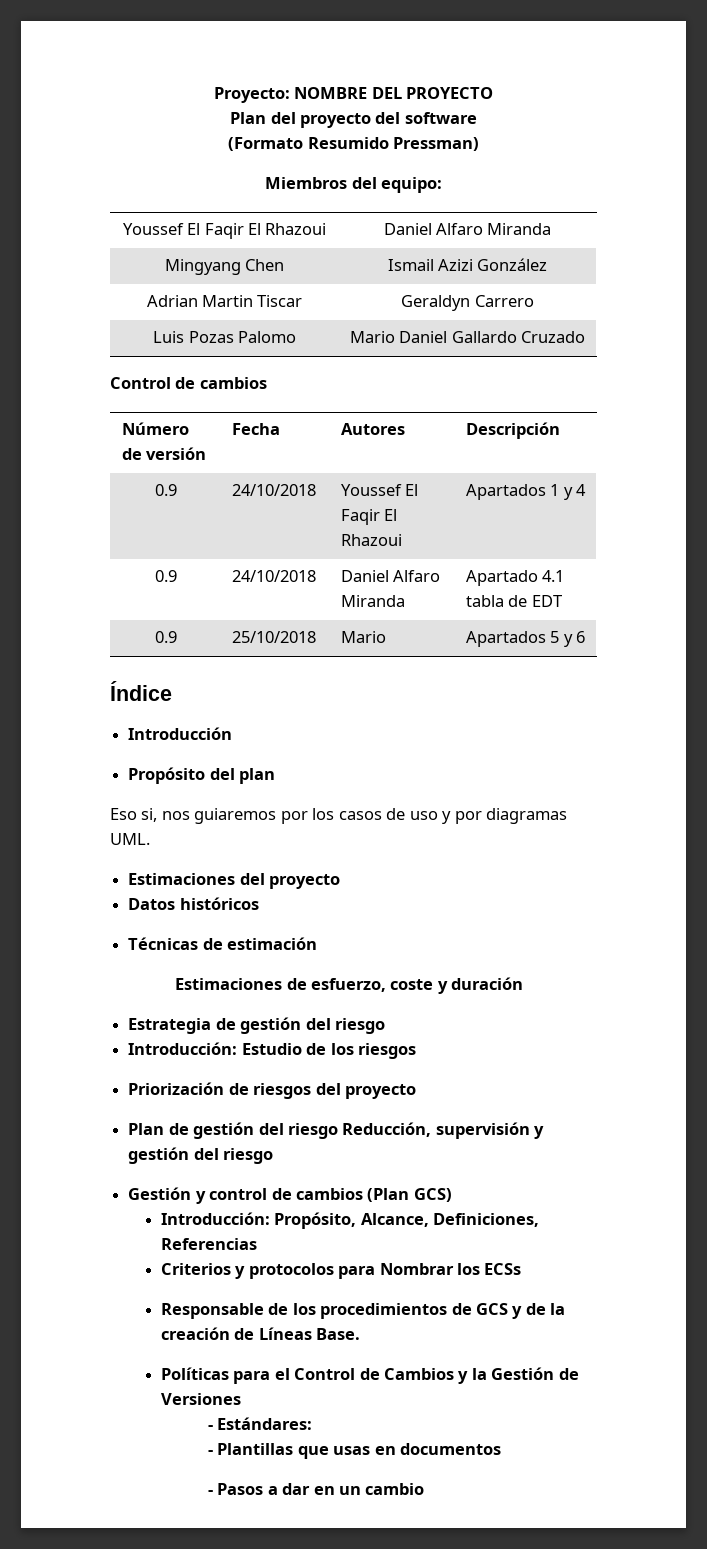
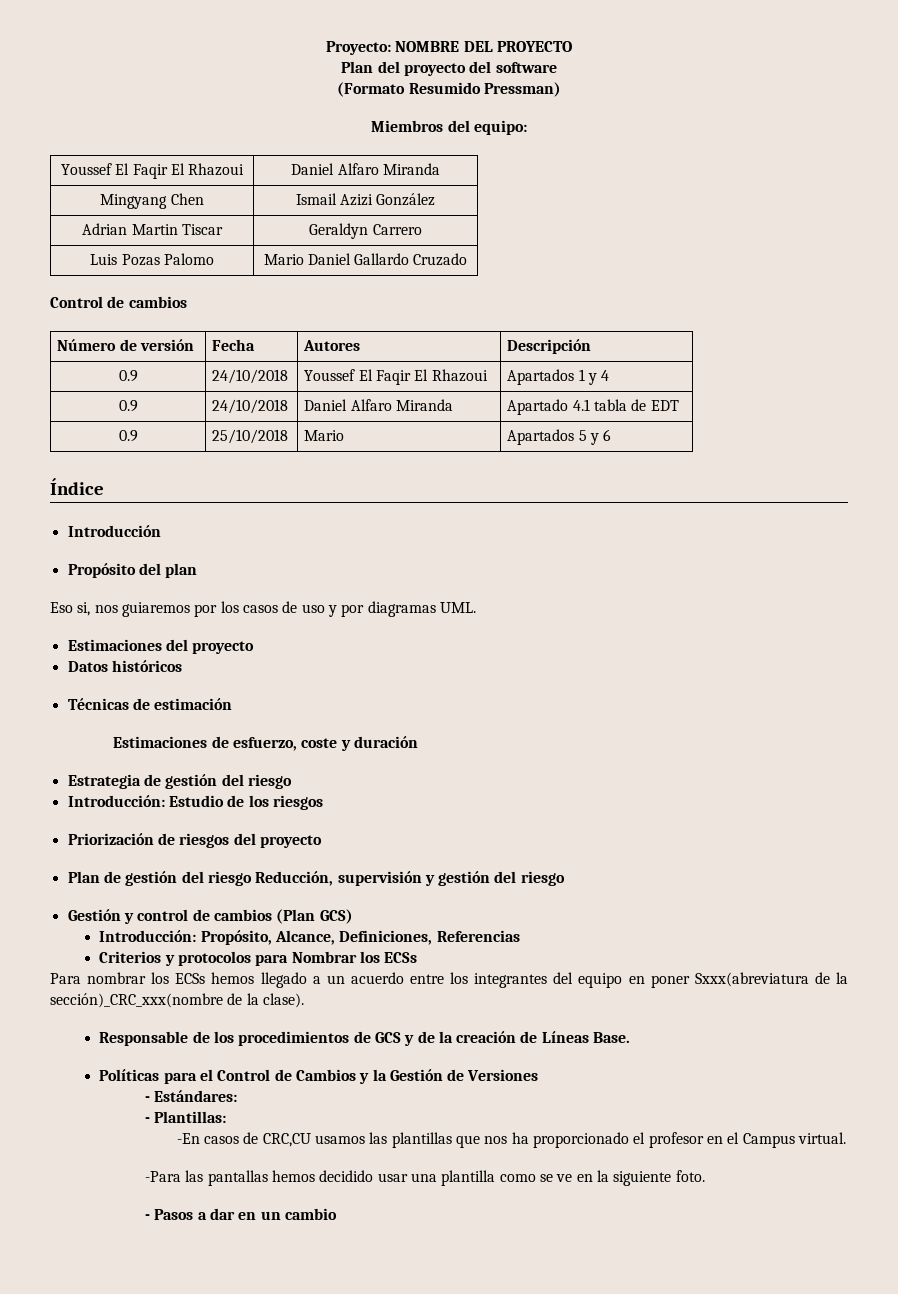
+ Para nombrar los ECSs hemos llegado a un acuerdo entre los integrantes del equipo en poner Sxxx(abreviatura de la sección)_CRC_xxx(nombre de la clase).
- - Plantillas que usas en documentos
+ - Plantillas:
+ -En casos de CRC,CU usamos las plantillas que nos ha proporcionado el profesor en el Campus virtual.
+ -Para las pantallas hemos decidido usar una plantilla como se ve en la siguiente foto.

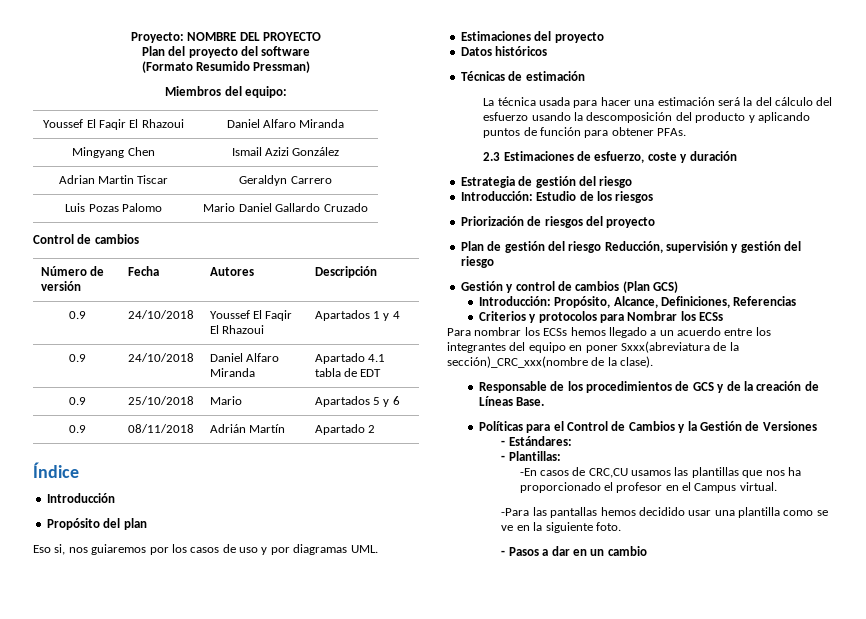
+ 0.9 | 08/11/2018 | Adrián Martín | Apartado 2
- Estimaciones de esfuerzo, coste y duración
+ La técnica usada para hacer una estimación será la del cálculo del esfuerzo usando la descomposición del producto y aplicando puntos de función para obtener PFAs.
+ 2.3 Estimaciones de esfuerzo, coste y duración

